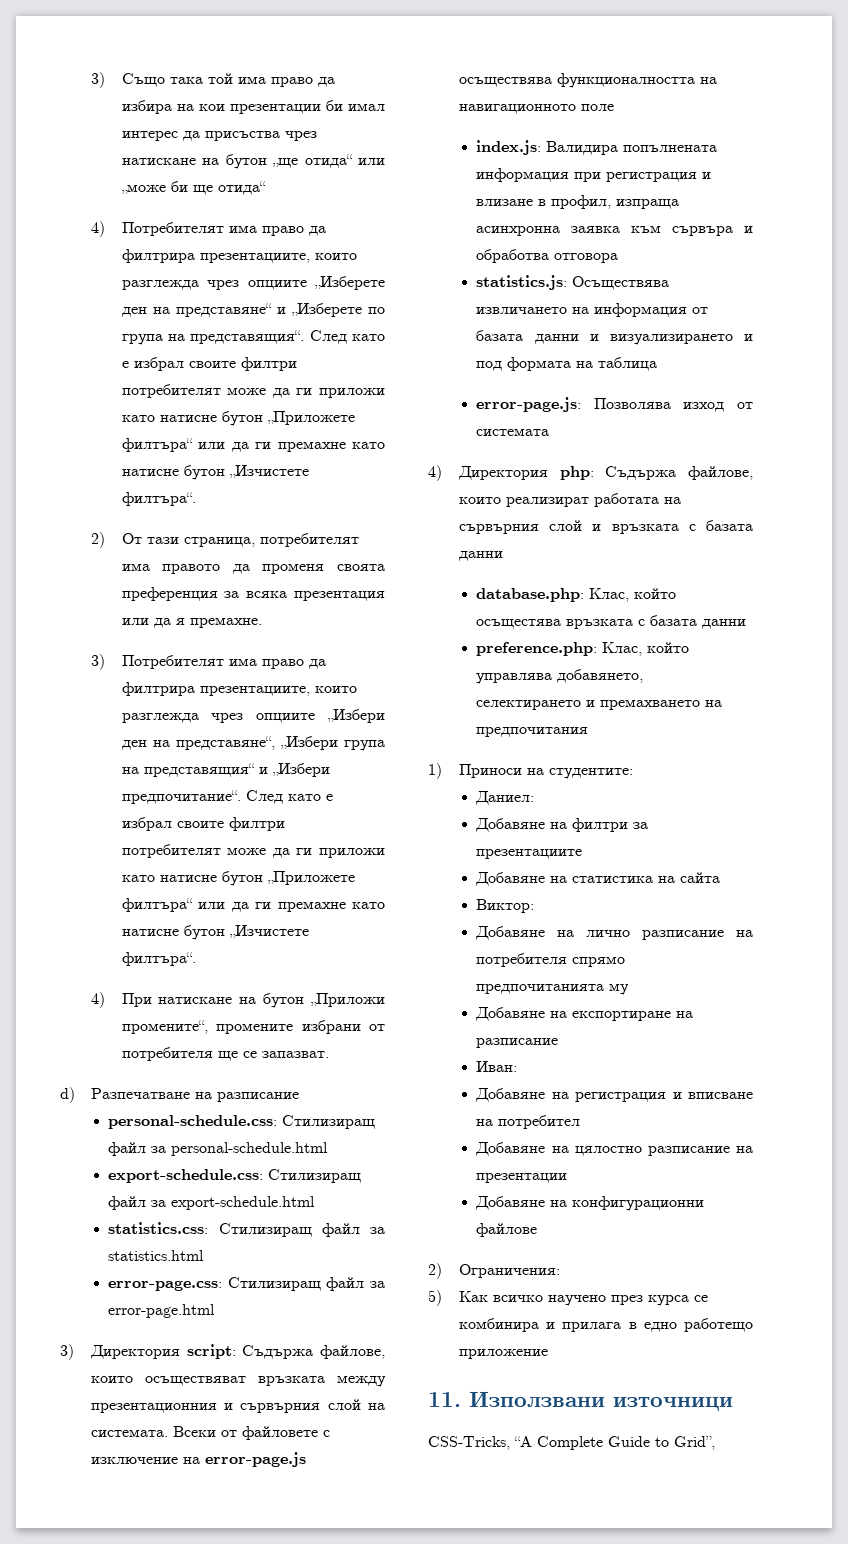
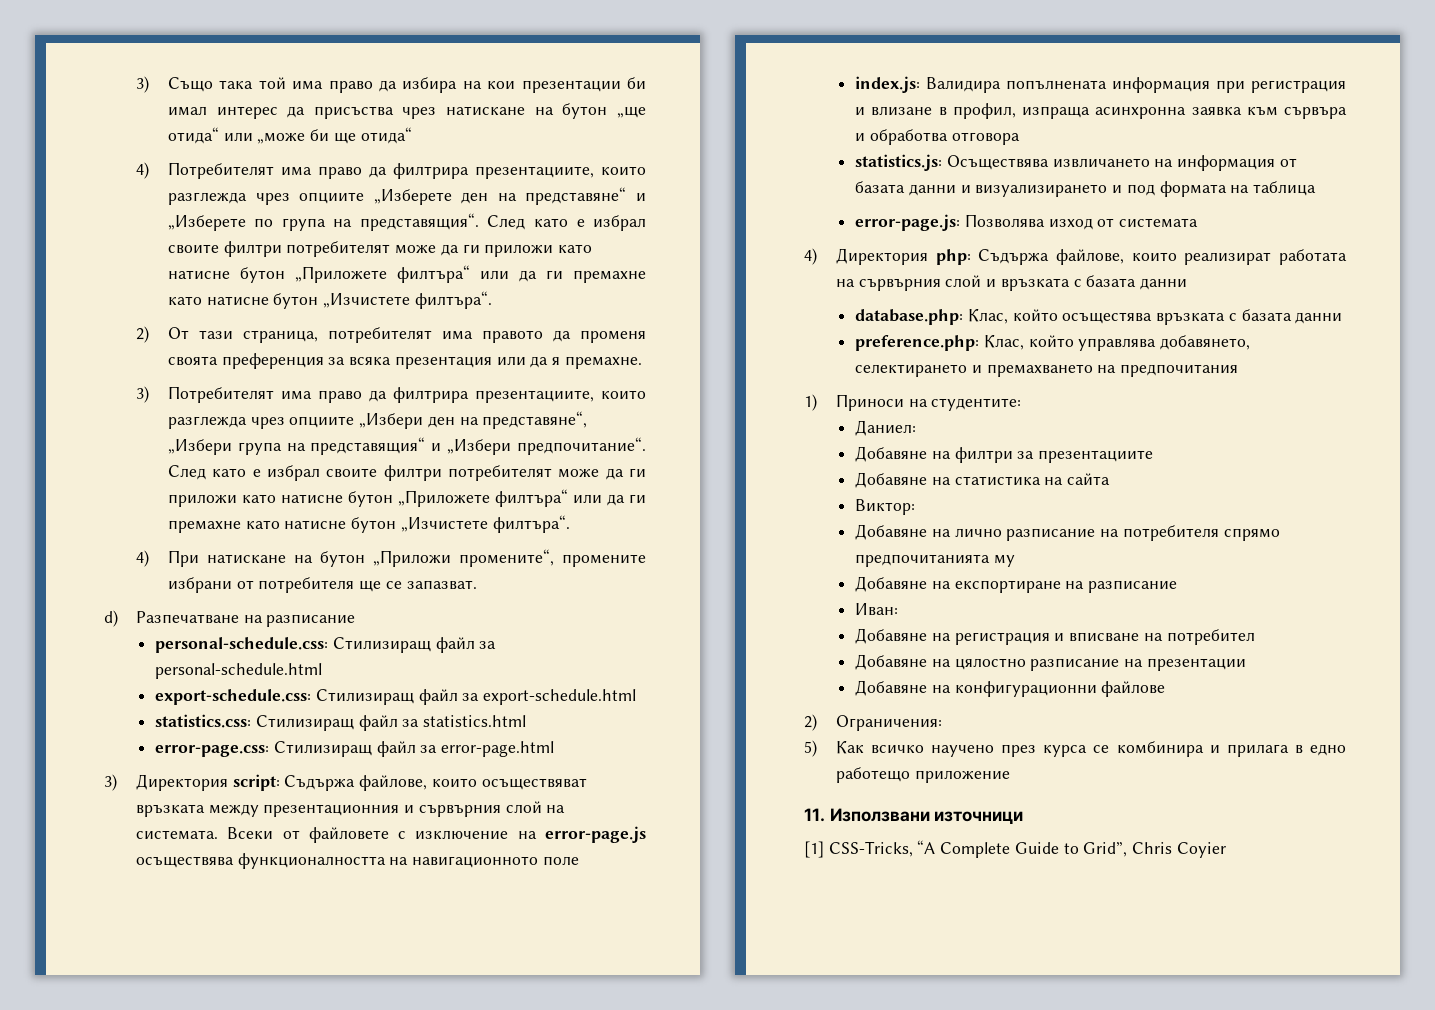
- CSS-Tricks, “A Complete Guide to Grid”,
+ [1] CSS-Tricks, “A Complete Guide to Grid”, Chris Coyier

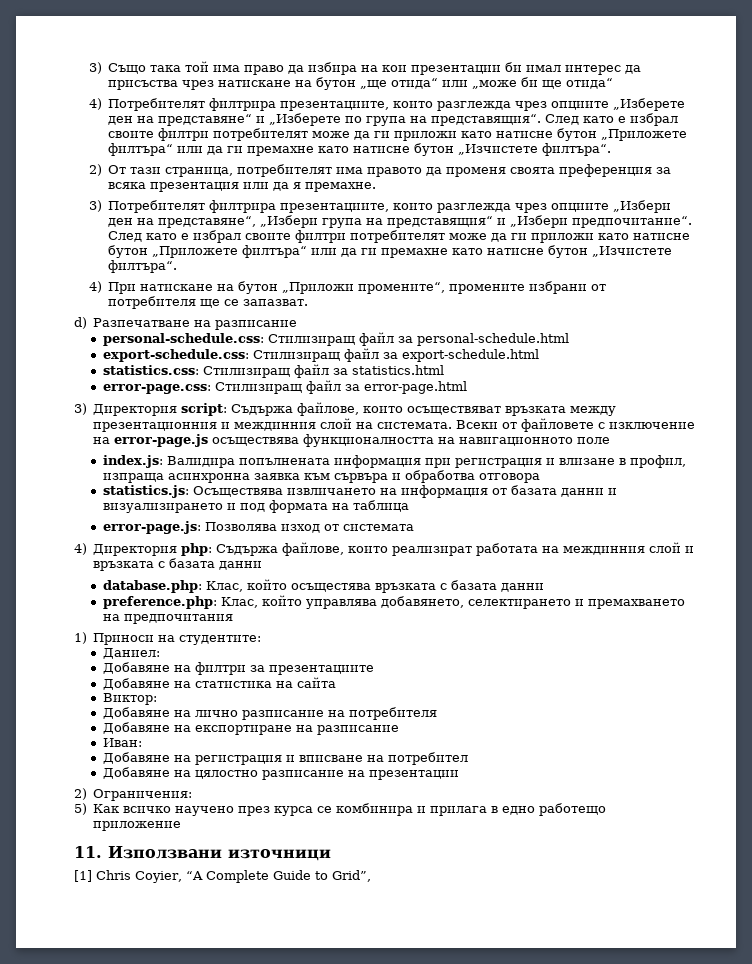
- 4) Потребителят има право да филтрира презентациите, които разглежда чрез опциите „Изберете ден на представяне“ и „Изберете по група на представящия“.
+ 4) Потребителят филтрира презентациите, които разглежда чрез опциите „Изберете ден на представяне“ и „Изберете по група на представящия“.
- 3) Потребителят има право да филтрира презентациите, които разглежда чрез опциите „Избери ден на представяне“, „Избери група на представящия“ и „Избери предпочитание“.
+ 3) Потребителят филтрира презентациите, които разглежда чрез опциите „Избери ден на представяне“, „Избери група на представящия“ и „Избери предпочитание“.
- 3) Директория script: Съдържа файлове, които осъществяват връзката между презентационния и сървърния слой на системата.
+ 3) Директория script: Съдържа файлове, които осъществяват връзката между презентационния и междинния слой на системата.
- 4) Директория php: Съдържа файлове, които реализират работата на сървърния слой и връзката с базата данни
+ 4) Директория php: Съдържа файлове, които реализират работата на междинния слой и връзката с базата данни
- Добавяне на лично разписание на потребителя спрямо предпочитанията му
+ Добавяне на лично разписание на потребителя
- Добавяне на конфигурационни файлове
- [1] CSS-Tricks, “A Complete Guide to Grid”, Chris Coyier
+ [1] Chris Coyier, “A Complete Guide to Grid”,

